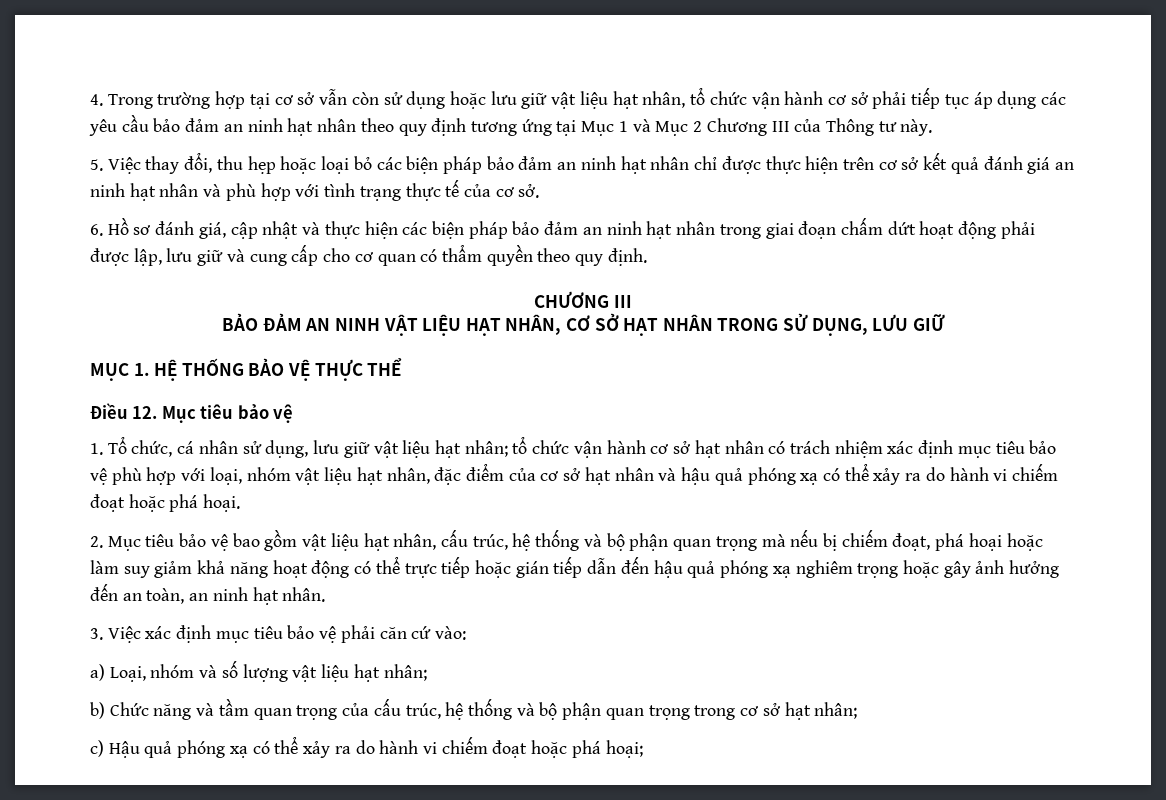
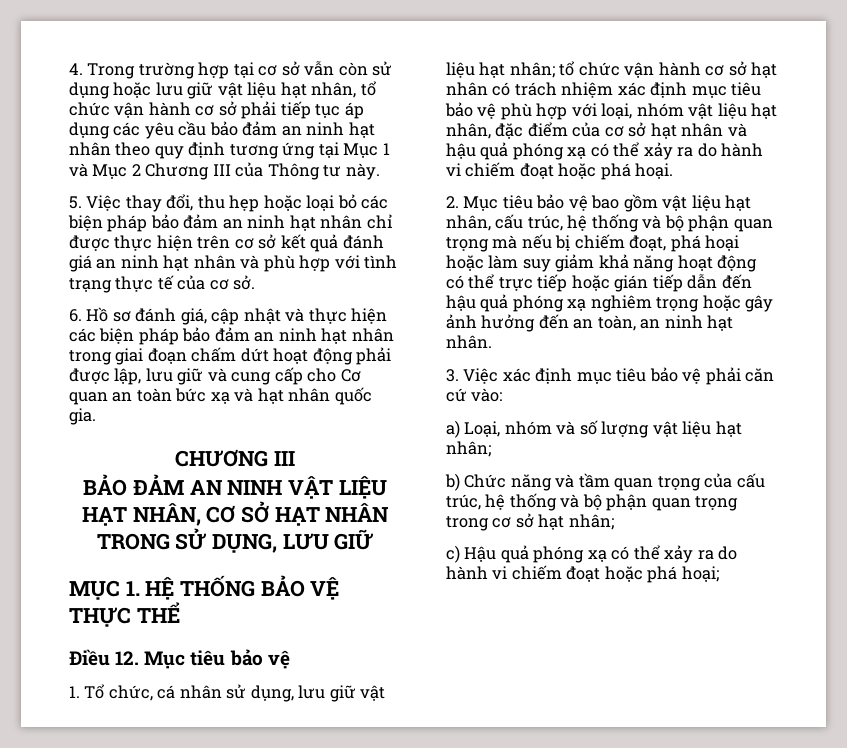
- 6. Hồ sơ đánh giá, cập nhật và thực hiện các biện pháp bảo đảm an ninh hạt nhân trong giai đoạn chấm dứt hoạt động phải được lập, lưu giữ và cung cấp cho cơ quan có thẩm quyền theo quy định.
+ 6. Hồ sơ đánh giá, cập nhật và thực hiện các biện pháp bảo đảm an ninh hạt nhân trong giai đoạn chấm dứt hoạt động phải được lập, lưu giữ và cung cấp cho Cơ quan an toàn bức xạ và hạt nhân quốc gia.

